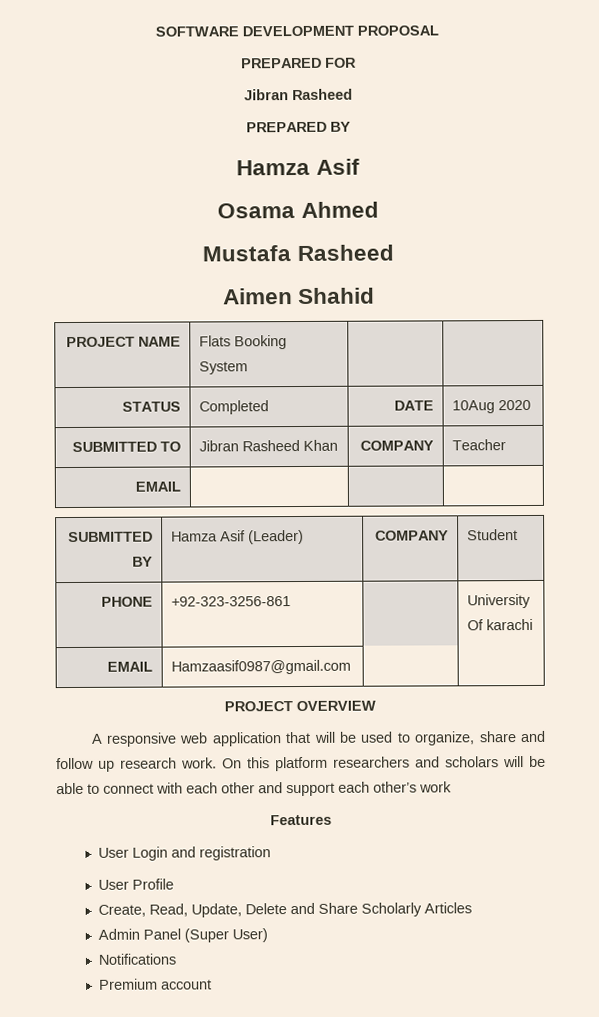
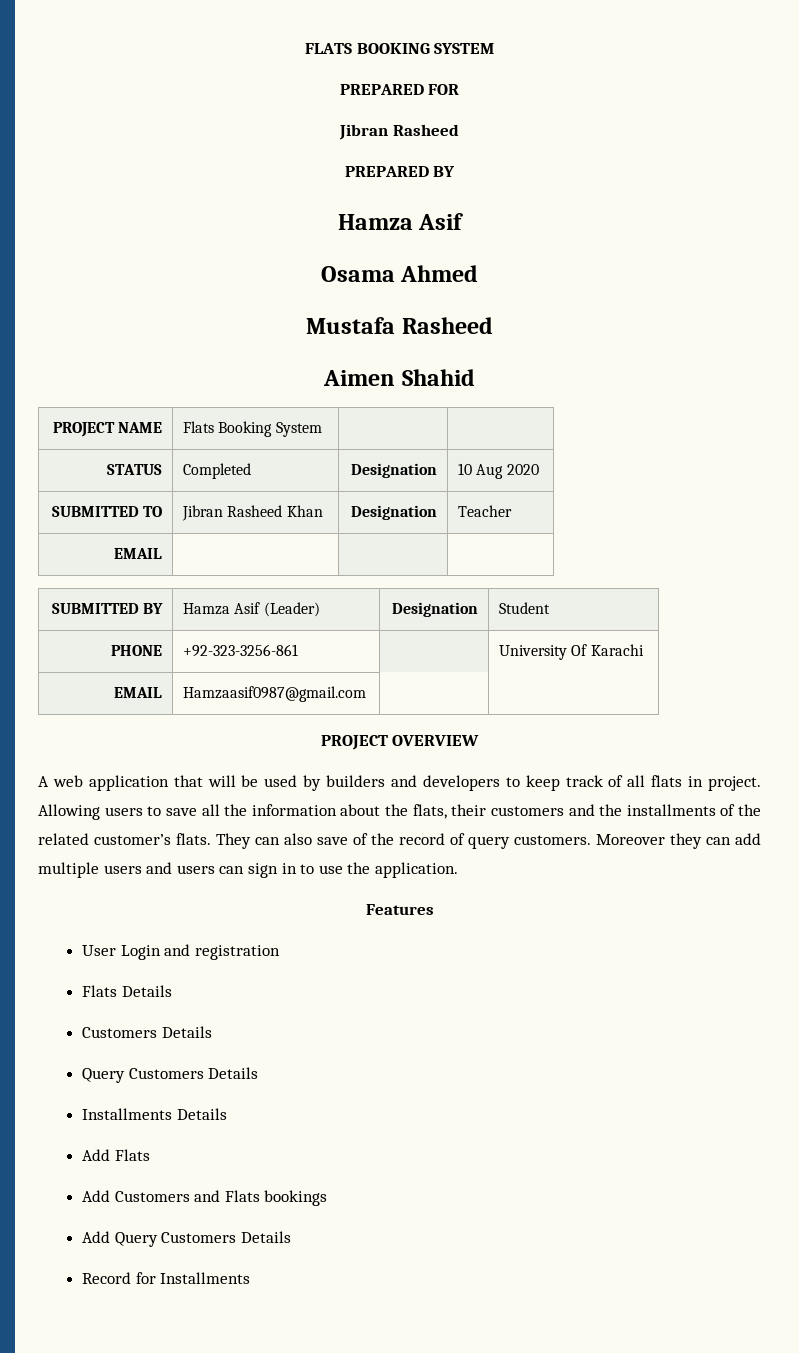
- SOFTWARE DEVELOPMENT PROPOSAL
+ FLATS BOOKING SYSTEM
- STATUS | Completed | DATE | 10Aug 2020
+ STATUS | Completed | Designation | 10 Aug 2020
- SUBMITTED TO | Jibran Rasheed Khan | COMPANY | Teacher
+ SUBMITTED TO | Jibran Rasheed Khan | Designation | Teacher
- SUBMITTED BY | Hamza Asif (Leader) | COMPANY | Student
+ SUBMITTED BY | Hamza Asif (Leader) | Designation | Student
- PHONE | +92-323-3256-861 | | University Of karachi
+ PHONE | +92-323-3256-861 | | University Of Karachi
- A responsive web application that will be used to organize, share and follow up research work. On this platform researchers and scholars will be able to connect with each other and support each other’s work
+ A web application that will be used by builders and developers to keep track of all flats in project. Allowing users to save all the information about the flats, their customers and the installments of the related customer’s flats. They can also save of the record of query customers. Moreover they can add multiple users and users can sign in to use the application.
- User Profile
- Create, Read, Update, Delete and Share Scholarly Articles
- Admin Panel (Super User)
- Notifications
- Premium account
+ Flats Details
+ Customers Details
+ Query Customers Details
+ Installments Details
+ Add Flats
+ Add Customers and Flats bookings
+ Add Query Customers Details
+ Record for Installments

